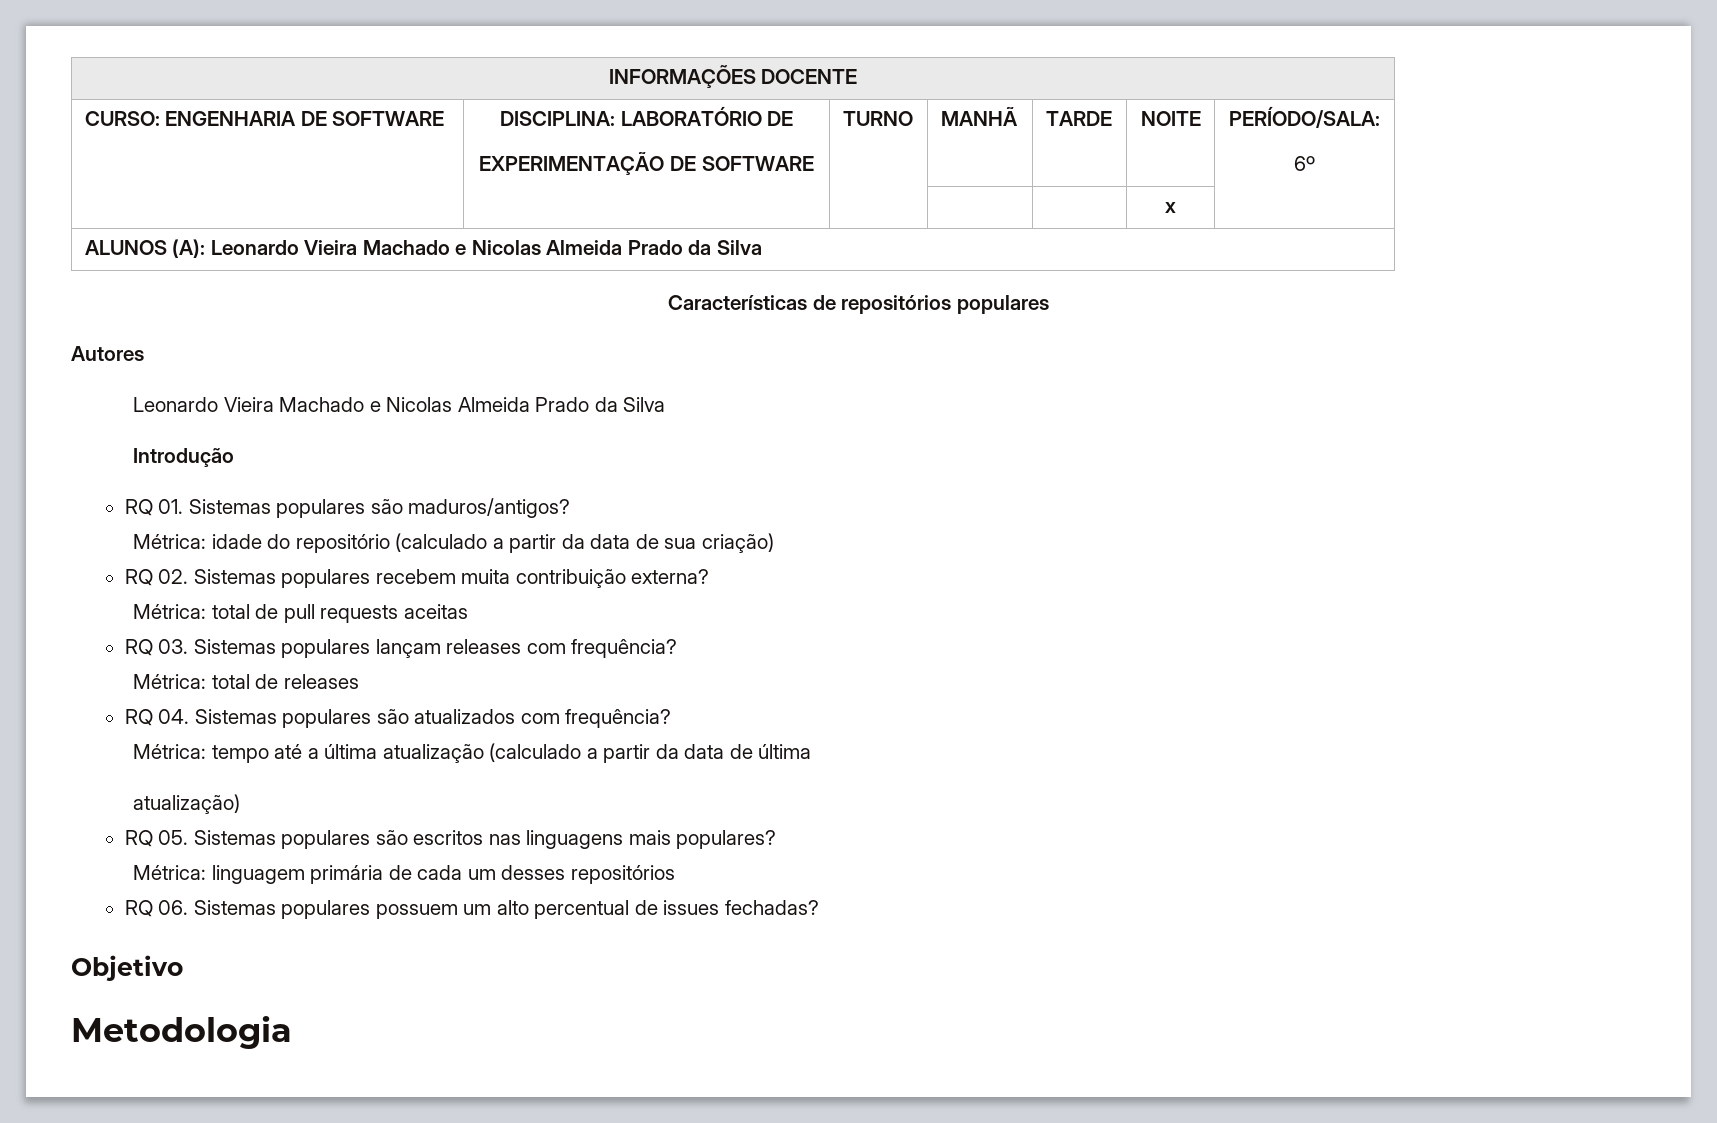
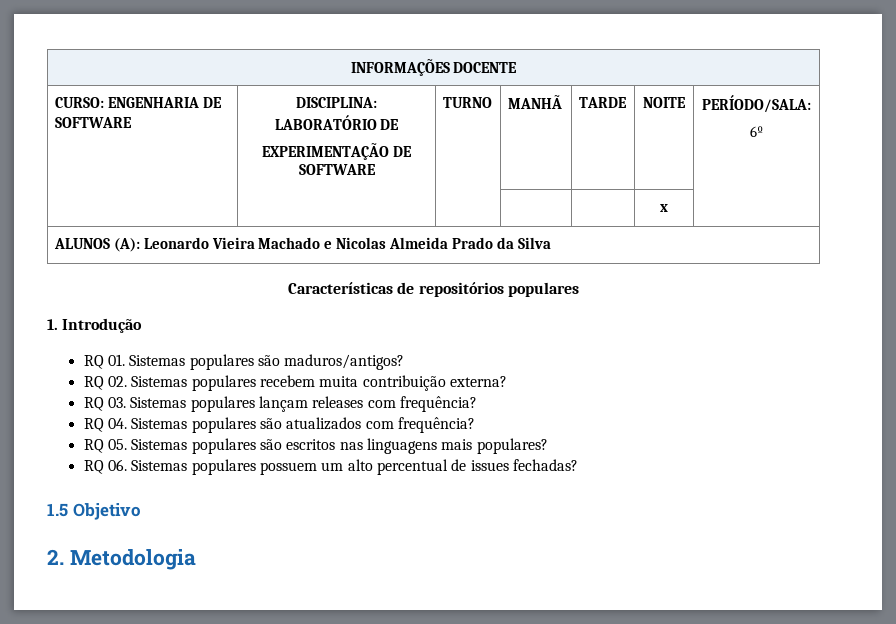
- Autores
- Leonardo Vieira Machado e Nicolas Almeida Prado da Silva
- Introdução
+ 1. Introdução
- Métrica: idade do repositório (calculado a partir da data de sua criação)
- Métrica: total de pull requests aceitas
- Métrica: total de releases
- Métrica: tempo até a última atualização (calculado a partir da data de última
- atualização)
- Métrica: linguagem primária de cada um desses repositórios
- Objetivo
+ 1.5 Objetivo
- Metodologia
+ 2. Metodologia

